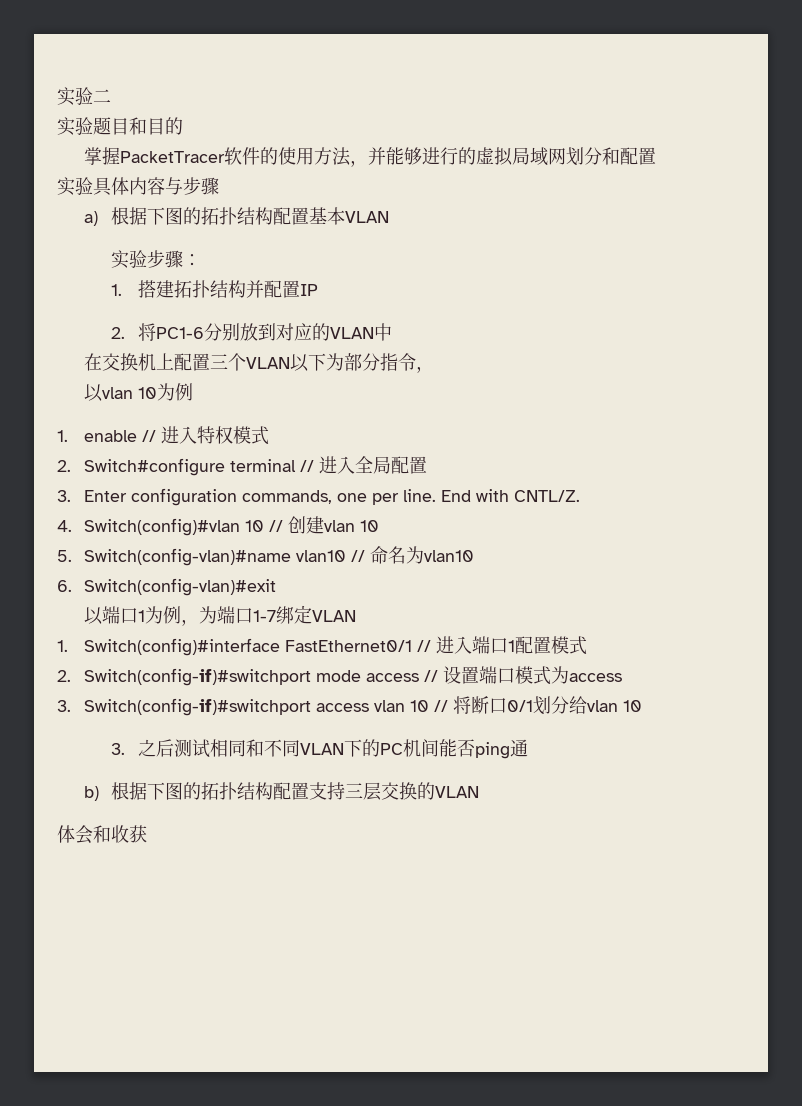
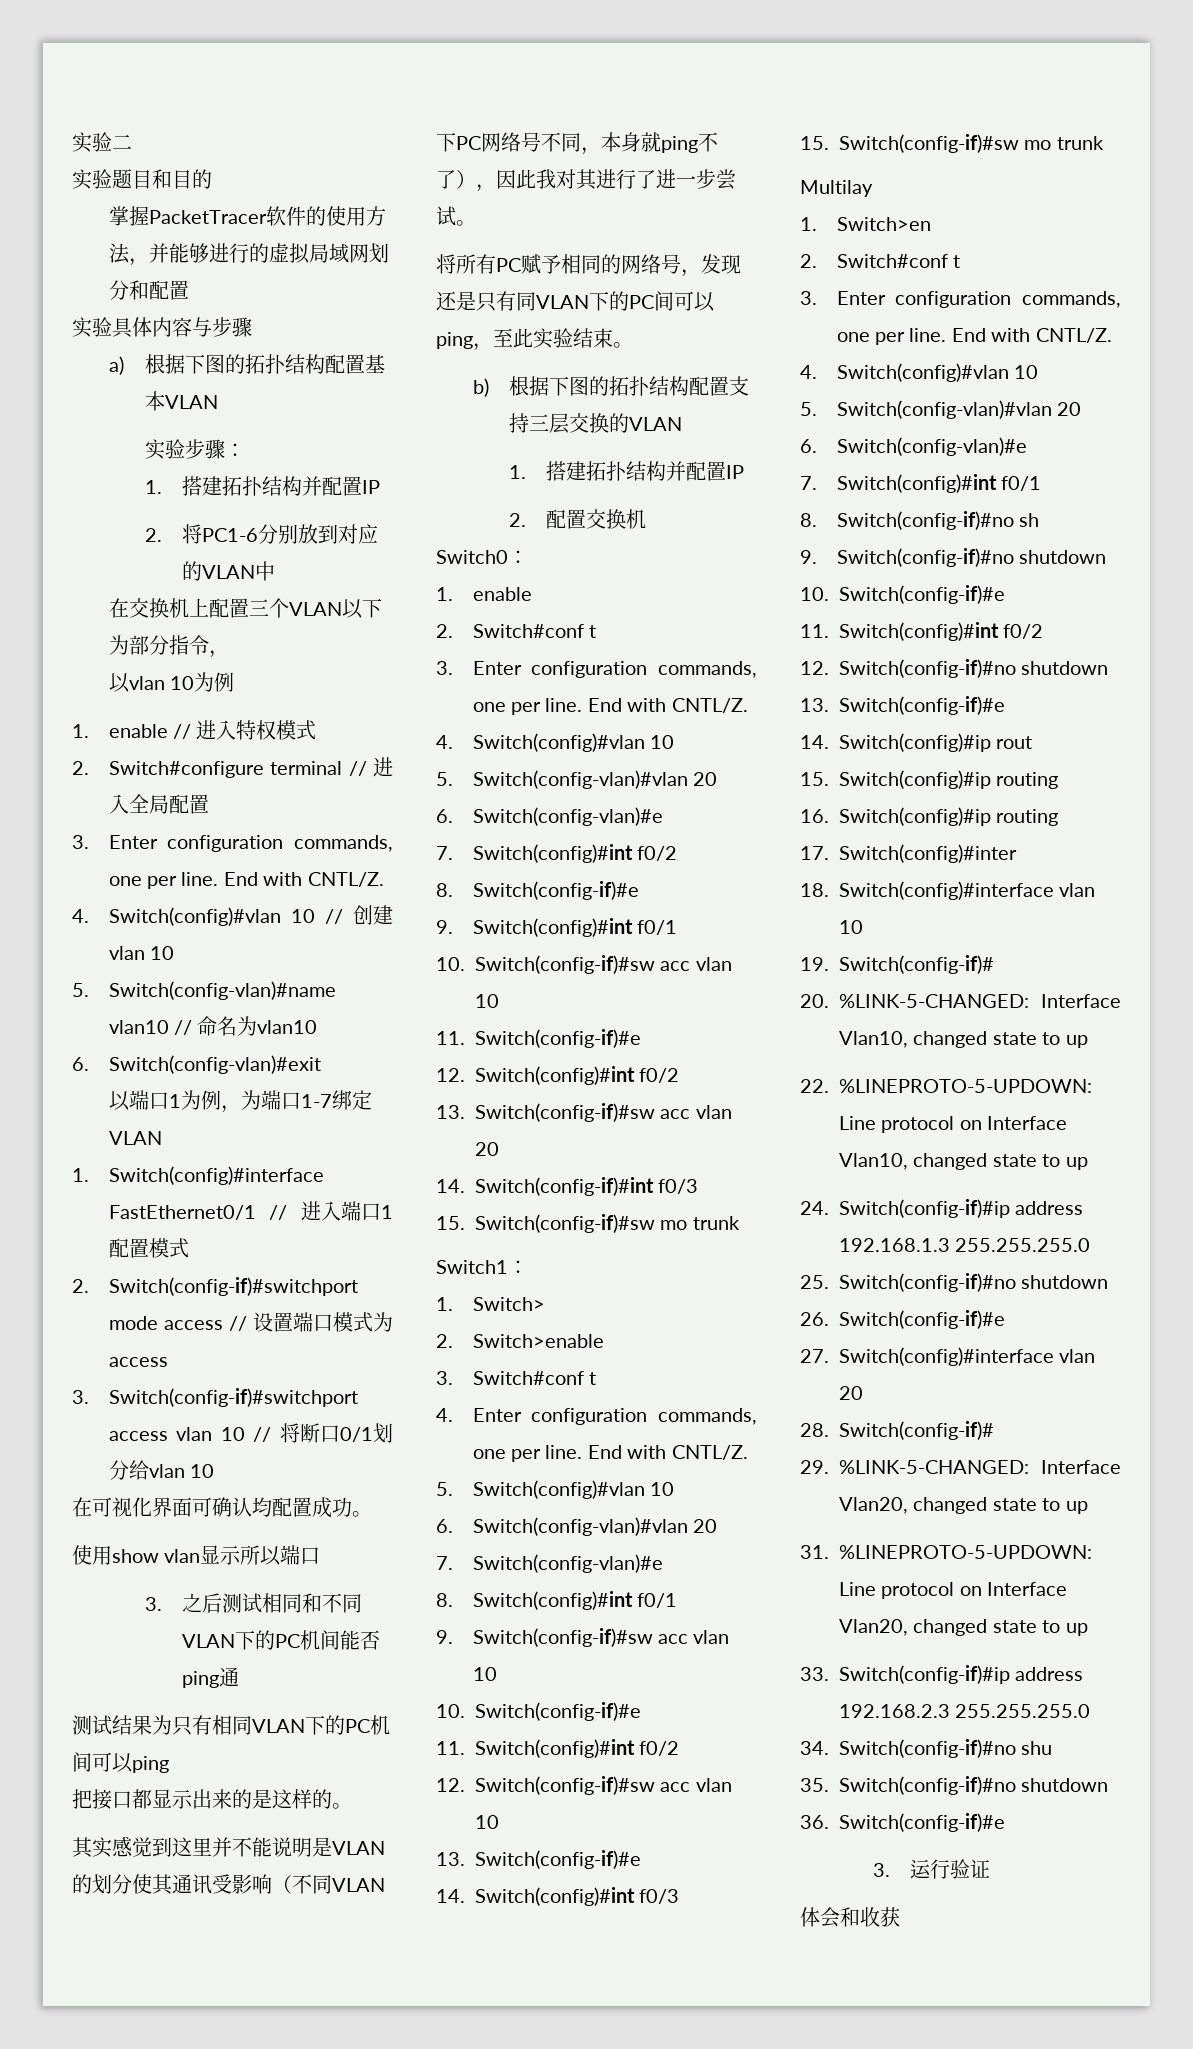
+ 在可视化界面可确认均配置成功。
+ 使用show vlan显示所以端口
+ 测试结果为只有相同VLAN下的PC机间可以ping
+ 把接口都显示出来的是这样的。
+ 其实感觉到这里并不能说明是VLAN的划分使其通讯受影响（不同VLAN下PC网络号不同，本身就ping不了），因此我对其进行了进一步尝试。
+ 将所有PC赋予相同的网络号，发现还是只有同VLAN下的PC间可以ping，至此实验结束。
  b)根据下图的拓扑结构配置支持三层交换的VLAN
+ 1.搭建拓扑结构并配置IP
+ 2.配置交换机
+ Switch0：
+ 1. enable
+ 2. Switch#conf t
+ 3. Enter configuration commands, one per line. End with CNTL/Z.
+ 4. Switch(config)#vlan 10
+ 5. Switch(config-vlan)#vlan 20
+ 6. Switch(config-vlan)#e
+ 7. Switch(config)#int f0/2
+ 8. Switch(config-if)#e
+ 9. Switch(config)#int f0/1
+ 10. Switch(config-if)#sw acc vlan 10
+ 11. Switch(config-if)#e
+ 12. Switch(config)#int f0/2
+ 13. Switch(config-if)#sw acc vlan 20
+ 14. Switch(config-if)#int f0/3
+ 15. Switch(config-if)#sw mo trunk
+ Switch1：
+ 1. Switch>
+ 2. Switch>enable
+ 3. Switch#conf t
+ 4. Enter configuration commands, one per line. End with CNTL/Z.
+ 5. Switch(config)#vlan 10
+ 6. Switch(config-vlan)#vlan 20
+ 7. Switch(config-vlan)#e
+ 8. Switch(config)#int f0/1
+ 9. Switch(config-if)#sw acc vlan 10
+ 10. Switch(config-if)#e
+ 11. Switch(config)#int f0/2
+ 12. Switch(config-if)#sw acc vlan 10
+ 13. Switch(config-if)#e
+ 14. Switch(config)#int f0/3
+ 15. Switch(config-if)#sw mo trunk
+ Multilay
+ 1. Switch>en
+ 2. Switch#conf t
+ 3. Enter configuration commands, one per line. End with CNTL/Z.
+ 4. Switch(config)#vlan 10
+ 5. Switch(config-vlan)#vlan 20
+ 6. Switch(config-vlan)#e
+ 7. Switch(config)#int f0/1
+ 8. Switch(config-if)#no sh
+ 9. Switch(config-if)#no shutdown
+ 10. Switch(config-if)#e
+ 11. Switch(config)#int f0/2
+ 12. Switch(config-if)#no shutdown
+ 13. Switch(config-if)#e
+ 14. Switch(config)#ip rout
+ 15. Switch(config)#ip routing
+ 16. Switch(config)#ip routing
+ 17. Switch(config)#inter
+ 18. Switch(config)#interface vlan 10
+ 19. Switch(config-if)#
+ 20. %LINK-5-CHANGED: Interface Vlan10, changed state to up
+ 22. %LINEPROTO-5-UPDOWN: Line protocol on Interface Vlan10, changed state to up
+ 24. Switch(config-if)#ip address 192.168.1.3 255.255.255.0
+ 25. Switch(config-if)#no shutdown
+ 26. Switch(config-if)#e
+ 27. Switch(config)#interface vlan 20
+ 28. Switch(config-if)#
+ 29. %LINK-5-CHANGED: Interface Vlan20, changed state to up
+ 31. %LINEPROTO-5-UPDOWN: Line protocol on Interface Vlan20, changed state to up
+ 33. Switch(config-if)#ip address 192.168.2.3 255.255.255.0
+ 34. Switch(config-if)#no shu
+ 35. Switch(config-if)#no shutdown
+ 36. Switch(config-if)#e
+ 3.运行验证

